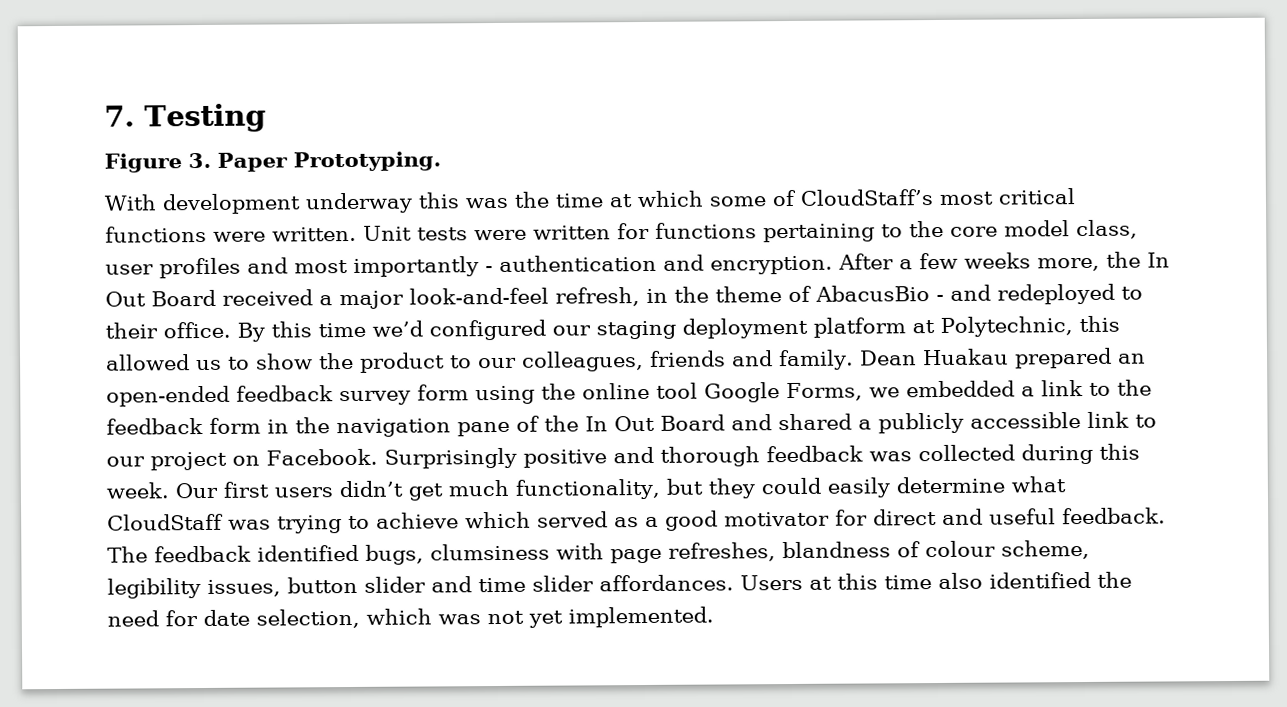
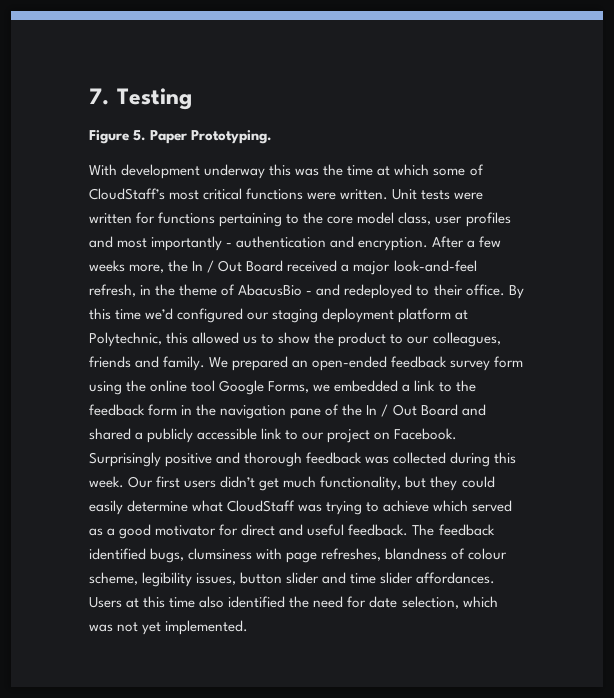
- Figure 3. Paper Prototyping.
+ Figure 5. Paper Prototyping.
- After a few weeks more, the In Out Board received a major look-and-feel refresh, in the theme of AbacusBio - and redeployed to their office.
+ After a few weeks more, the In / Out Board received a major look-and-feel refresh, in the theme of AbacusBio - and redeployed to their office.
- Dean Huakau prepared an open-ended feedback survey form using the online tool Google Forms, we embedded a link to the feedback form in the navigation pane of the In Out Board and shared a publicly accessible link to our project on Facebook.
+ We prepared an open-ended feedback survey form using the online tool Google Forms, we embedded a link to the feedback form in the navigation pane of the In / Out Board and shared a publicly accessible link to our project on Facebook.

